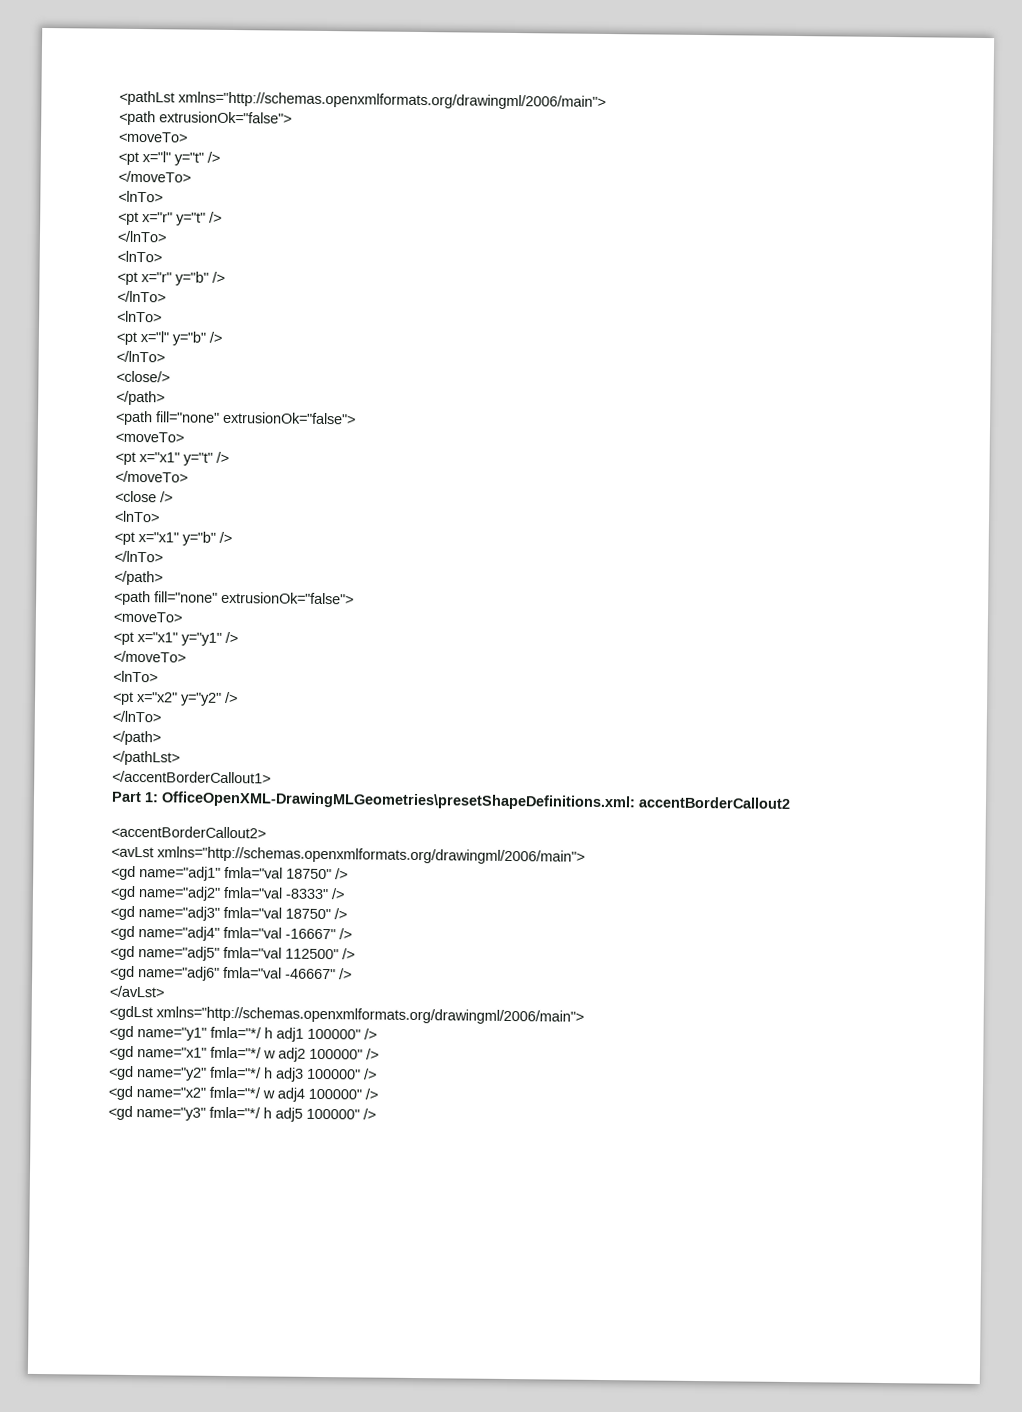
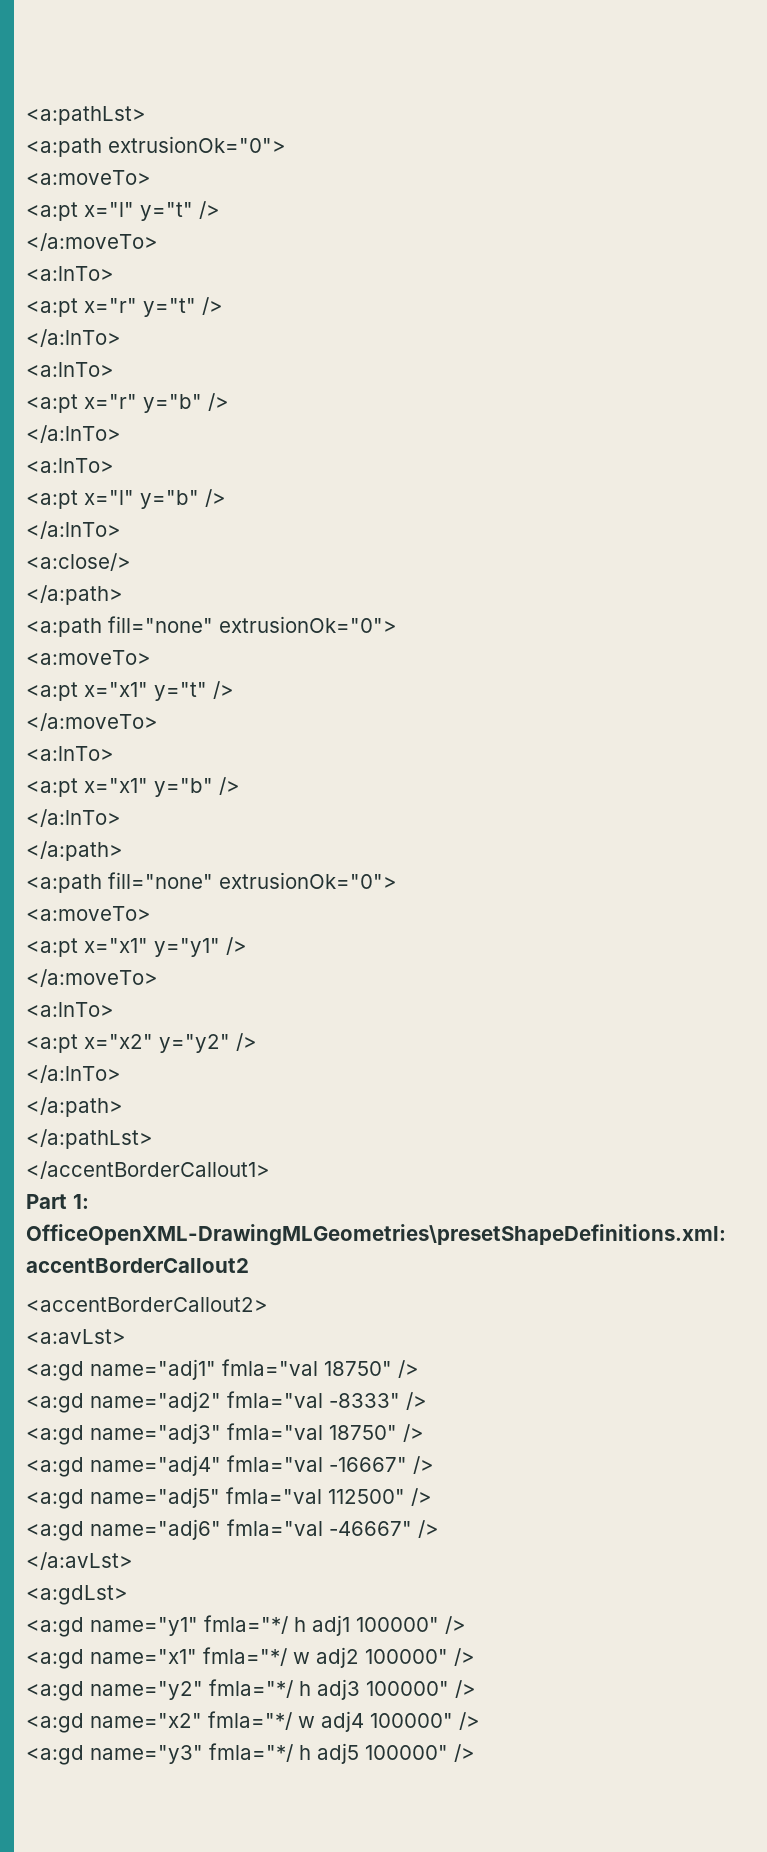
- <pathLst xmlns="http://schemas.openxmlformats.org/drawingml/2006/main">
- <path extrusionOk="false">
- <moveTo>
- <pt x="l" y="t" />
- </moveTo>
- <lnTo>
- <pt x="r" y="t" />
- </lnTo>
- <lnTo>
- <pt x="r" y="b" />
- </lnTo>
- <lnTo>
- <pt x="l" y="b" />
- </lnTo>
- <close/>
- </path>
- <path fill="none" extrusionOk="false">
- <moveTo>
- <pt x="x1" y="t" />
- </moveTo>
- <close />
- <lnTo>
- <pt x="x1" y="b" />
- </lnTo>
- </path>
- <path fill="none" extrusionOk="false">
- <moveTo>
- <pt x="x1" y="y1" />
- </moveTo>
- <lnTo>
- <pt x="x2" y="y2" />
- </lnTo>
- </path>
- </pathLst>
+ <a:pathLst>
+ <a:path extrusionOk="0">
+ <a:moveTo>
+ <a:pt x="l" y="t" />
+ </a:moveTo>
+ <a:lnTo>
+ <a:pt x="r" y="t" />
+ </a:lnTo>
+ <a:lnTo>
+ <a:pt x="r" y="b" />
+ </a:lnTo>
+ <a:lnTo>
+ <a:pt x="l" y="b" />
+ </a:lnTo>
+ <a:close/>
+ </a:path>
+ <a:path fill="none" extrusionOk="0">
+ <a:moveTo>
+ <a:pt x="x1" y="t" />
+ </a:moveTo>
+ <a:lnTo>
+ <a:pt x="x1" y="b" />
+ </a:lnTo>
+ </a:path>
+ <a:path fill="none" extrusionOk="0">
+ <a:moveTo>
+ <a:pt x="x1" y="y1" />
+ </a:moveTo>
+ <a:lnTo>
+ <a:pt x="x2" y="y2" />
+ </a:lnTo>
+ </a:path>
+ </a:pathLst>
- <avLst xmlns="http://schemas.openxmlformats.org/drawingml/2006/main">
- <gd name="adj1" fmla="val 18750" />
+ <a:avLst>
+ <a:gd name="adj1" fmla="val 18750" />
- <gd name="adj2" fmla="val -8333" />
+ <a:gd name="adj2" fmla="val -8333" />
- <gd name="adj3" fmla="val 18750" />
+ <a:gd name="adj3" fmla="val 18750" />
- <gd name="adj4" fmla="val -16667" />
+ <a:gd name="adj4" fmla="val -16667" />
- <gd name="adj5" fmla="val 112500" />
+ <a:gd name="adj5" fmla="val 112500" />
- <gd name="adj6" fmla="val -46667" />
+ <a:gd name="adj6" fmla="val -46667" />
- </avLst>
- <gdLst xmlns="http://schemas.openxmlformats.org/drawingml/2006/main">
- <gd name="y1" fmla="*/ h adj1 100000" />
+ </a:avLst>
+ <a:gdLst>
+ <a:gd name="y1" fmla="*/ h adj1 100000" />
- <gd name="x1" fmla="*/ w adj2 100000" />
+ <a:gd name="x1" fmla="*/ w adj2 100000" />
- <gd name="y2" fmla="*/ h adj3 100000" />
+ <a:gd name="y2" fmla="*/ h adj3 100000" />
- <gd name="x2" fmla="*/ w adj4 100000" />
+ <a:gd name="x2" fmla="*/ w adj4 100000" />
- <gd name="y3" fmla="*/ h adj5 100000" />
+ <a:gd name="y3" fmla="*/ h adj5 100000" />

